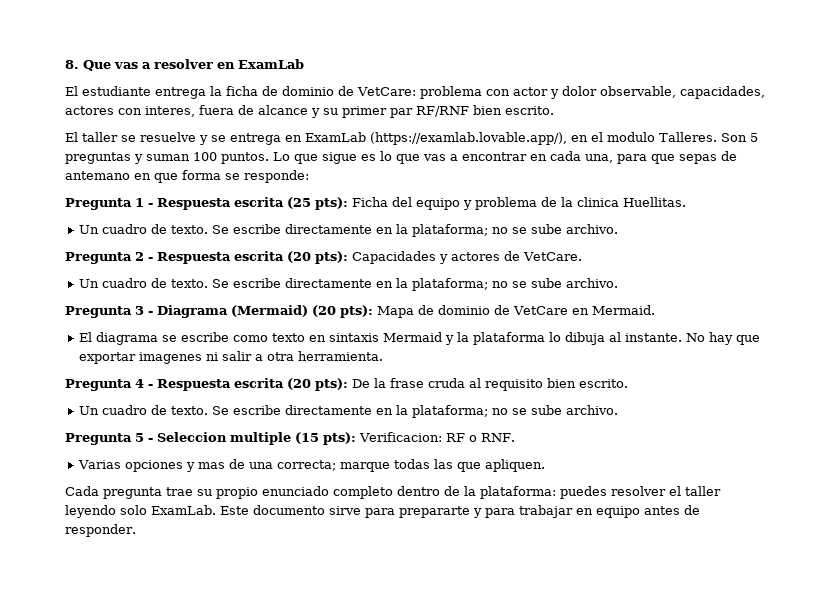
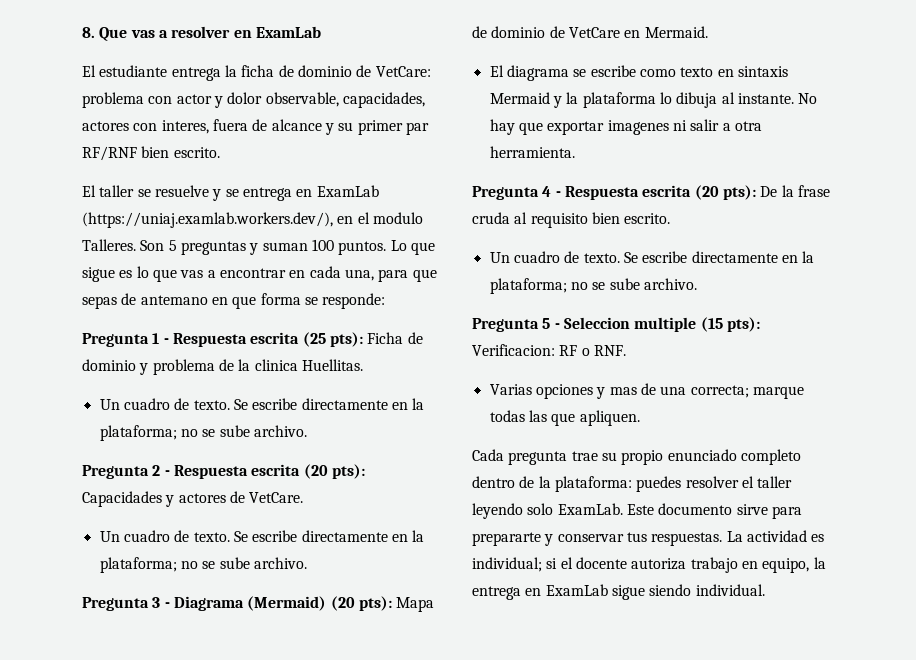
- El taller se resuelve y se entrega en ExamLab (https://examlab.lovable.app/), en el modulo Talleres.
+ El taller se resuelve y se entrega en ExamLab (https://uniaj.examlab.workers.dev/), en el modulo Talleres.
- Pregunta 1 - Respuesta escrita (25 pts): Ficha del equipo y problema de la clinica Huellitas.
+ Pregunta 1 - Respuesta escrita (25 pts): Ficha de dominio y problema de la clinica Huellitas.
- Este documento sirve para prepararte y para trabajar en equipo antes de responder.
+ Este documento sirve para prepararte y conservar tus respuestas. La actividad es individual; si el docente autoriza trabajo en equipo, la entrega en ExamLab sigue siendo individual.

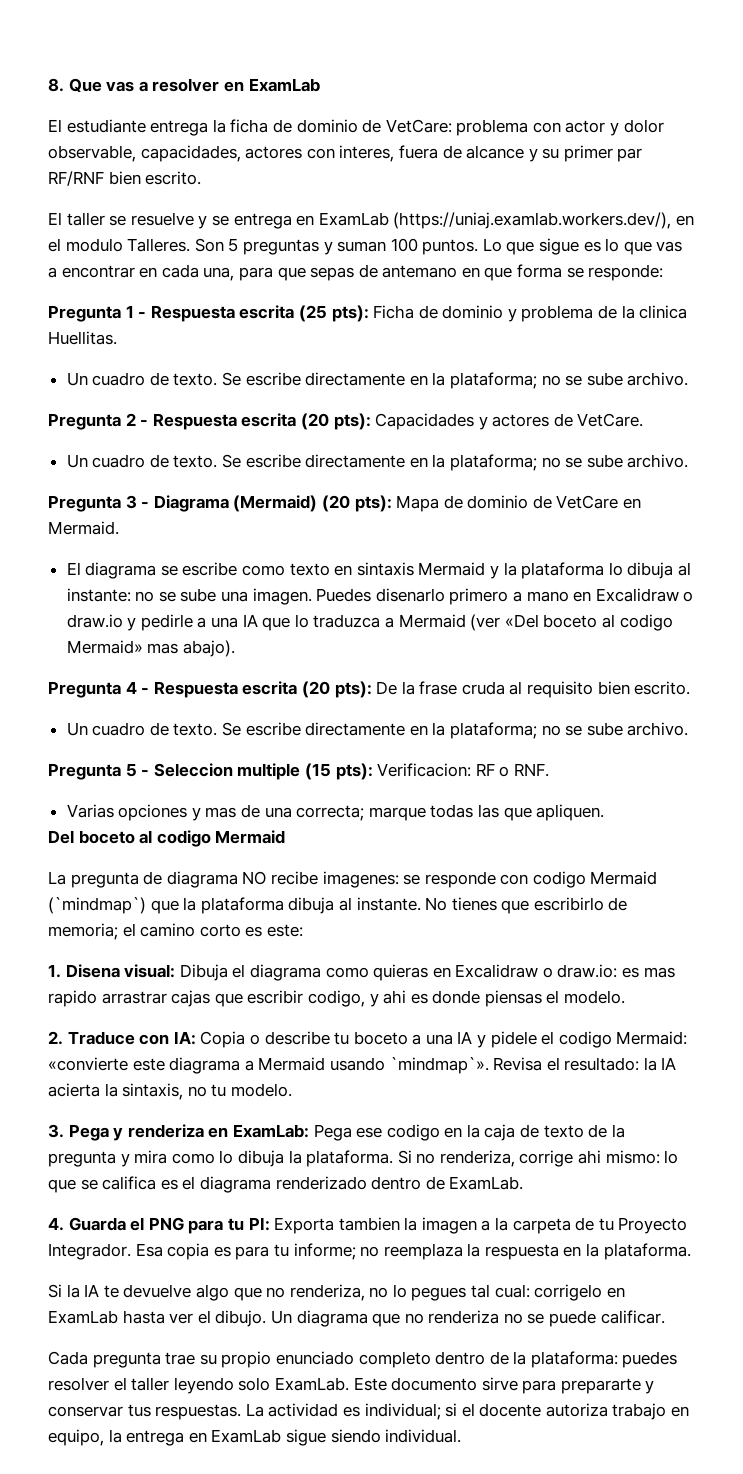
- El diagrama se escribe como texto en sintaxis Mermaid y la plataforma lo dibuja al instante. No hay que exportar imagenes ni salir a otra herramienta.
+ El diagrama se escribe como texto en sintaxis Mermaid y la plataforma lo dibuja al instante: no se sube una imagen. Puedes disenarlo primero a mano en Excalidraw o draw.io y pedirle a una IA que lo traduzca a Mermaid (ver «Del boceto al codigo Mermaid» mas abajo).
+ Del boceto al codigo Mermaid
+ La pregunta de diagrama NO recibe imagenes: se responde con codigo Mermaid (`mindmap`) que la plataforma dibuja al instante. No tienes que escribirlo de memoria; el camino corto es este:
+ 1. Disena visual: Dibuja el diagrama como quieras en Excalidraw o draw.io: es mas rapido arrastrar cajas que escribir codigo, y ahi es donde piensas el modelo.
+ 2. Traduce con IA: Copia o describe tu boceto a una IA y pidele el codigo Mermaid: «convierte este diagrama a Mermaid usando `mindmap`». Revisa el resultado: la IA acierta la sintaxis, no tu modelo.
+ 3. Pega y renderiza en ExamLab: Pega ese codigo en la caja de texto de la pregunta y mira como lo dibuja la plataforma. Si no renderiza, corrige ahi mismo: lo que se califica es el diagrama renderizado dentro de ExamLab.
+ 4. Guarda el PNG para tu PI: Exporta tambien la imagen a la carpeta de tu Proyecto Integrador. Esa copia es para tu informe; no reemplaza la respuesta en la plataforma.
+ Si la IA te devuelve algo que no renderiza, no lo pegues tal cual: corrigelo en ExamLab hasta ver el dibujo. Un diagrama que no renderiza no se puede calificar.

